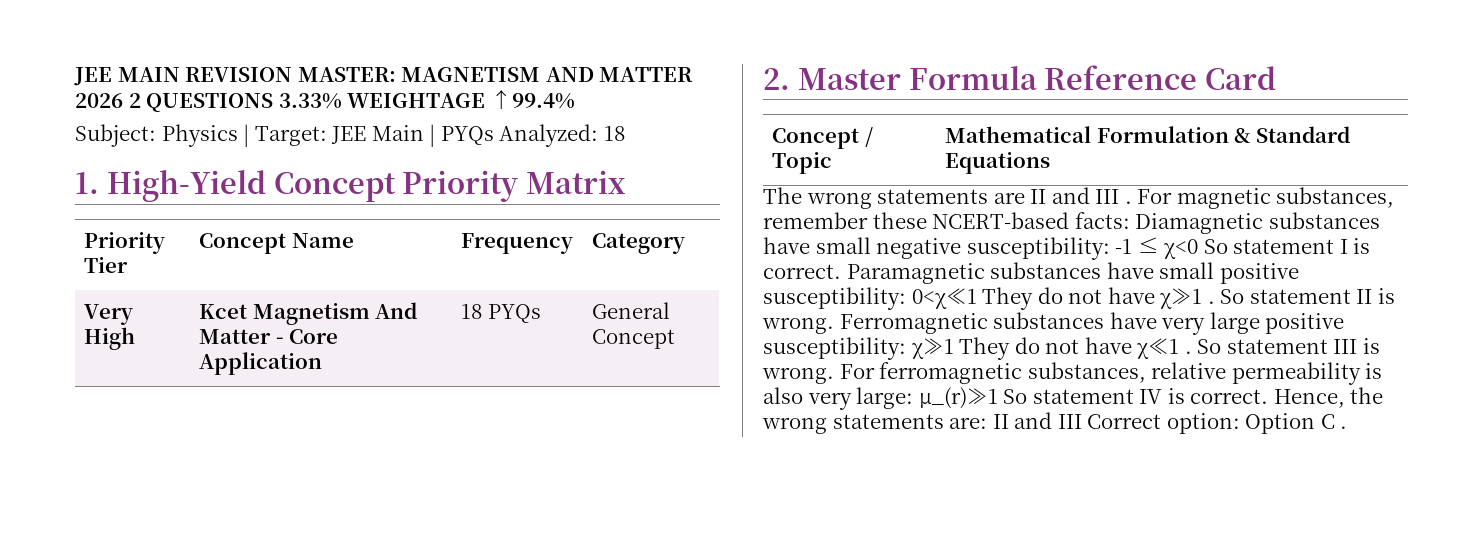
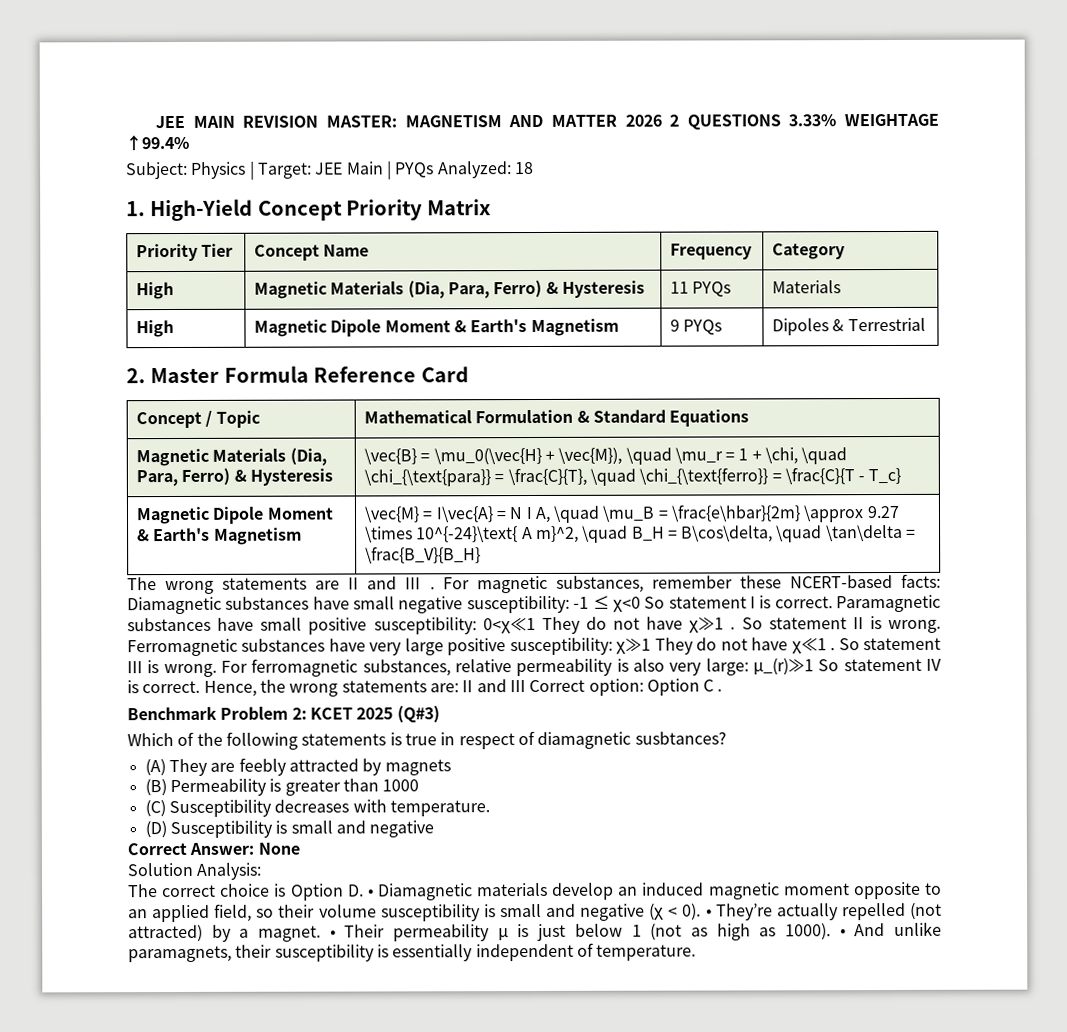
- Very High | Kcet Magnetism And Matter - Core Application | 18 PYQs | General Concept
+ High | Magnetic Materials (Dia, Para, Ferro) & Hysteresis | 11 PYQs | Materials
+ High | Magnetic Dipole Moment & Earth's Magnetism | 9 PYQs | Dipoles & Terrestrial
+ Magnetic Materials (Dia, Para, Ferro) & Hysteresis | \vec{B} = \mu_0(\vec{H} + \vec{M}), \quad \mu_r = 1 + \chi, \quad \chi_{\text{para}} = \frac{C}{T}, \quad \chi_{\text{ferro}} = \frac{C}{T - T_c}
+ Magnetic Dipole Moment & Earth's Magnetism | \vec{M} = I\vec{A} = N I A, \quad \mu_B = \frac{e\hbar}{2m} \approx 9.27 \times 10^{-24}\text{ A m}^2, \quad B_H = B\cos\delta, \quad \tan\delta = \frac{B_V}{B_H}
+ Benchmark Problem 2: KCET 2025 (Q#3)
+ Which of the following statements is true in respect of diamagnetic susbtances?
+ (A) They are feebly attracted by magnets
+ (B) Permeability is greater than 1000
+ (C) Susceptibility decreases with temperature.
+ (D) Susceptibility is small and negative
+ Correct Answer: None
+ Solution Analysis:
+ The correct choice is Option D. • Diamagnetic materials develop an induced magnetic moment opposite to an applied field, so their volume susceptibility is small and negative (χ < 0). • They’re actually repelled (not attracted) by a magnet. • Their permeability μ is just below 1 (not as high as 1000). • And unlike paramagnets, their susceptibility is essentially independent of temperature.

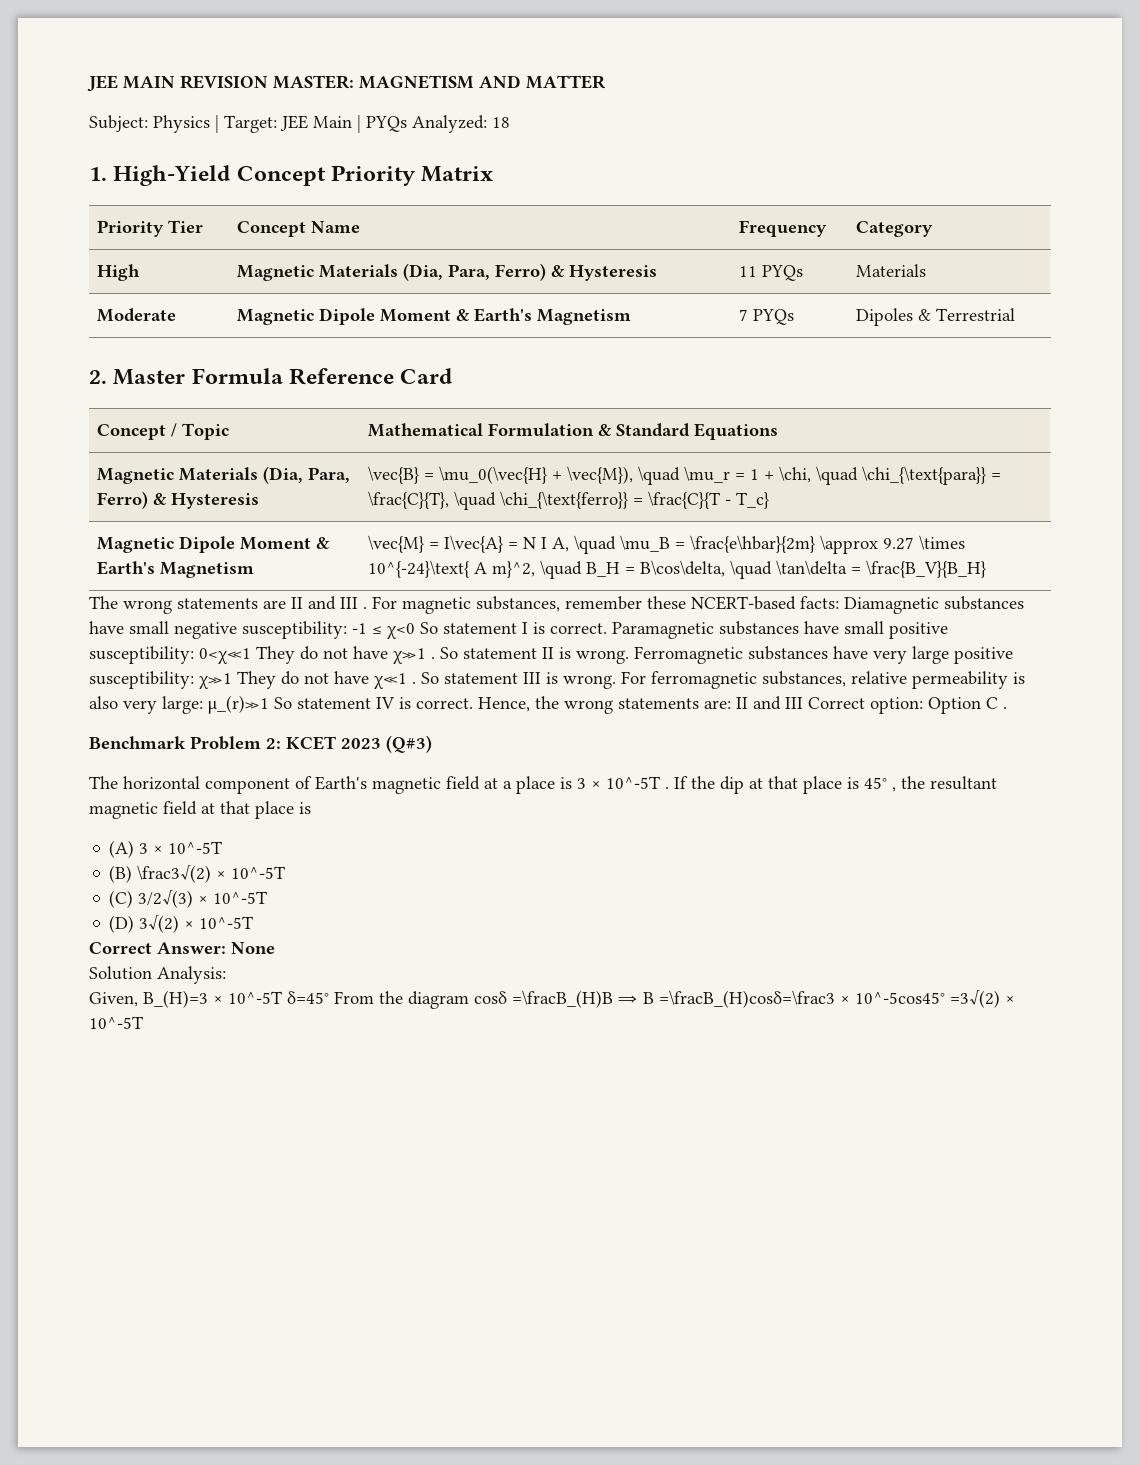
- JEE MAIN REVISION MASTER: MAGNETISM AND MATTER 2026 2 QUESTIONS 3.33% WEIGHTAGE ↑99.4%
+ JEE MAIN REVISION MASTER: MAGNETISM AND MATTER
- High | Magnetic Dipole Moment & Earth's Magnetism | 9 PYQs | Dipoles & Terrestrial
+ Moderate | Magnetic Dipole Moment & Earth's Magnetism | 7 PYQs | Dipoles & Terrestrial
- Benchmark Problem 2: KCET 2025 (Q#3)
+ Benchmark Problem 2: KCET 2023 (Q#3)
- Which of the following statements is true in respect of diamagnetic susbtances?
- (A) They are feebly attracted by magnets
- (B) Permeability is greater than 1000
- (C) Susceptibility decreases with temperature.
- (D) Susceptibility is small and negative
+ The horizontal component of Earth's magnetic field at a place is 3 × 10^-5T . If the dip at that place is 45° , the resultant magnetic field at that place is
+ (A) 3 × 10^-5T
+ (B) \frac3√(2) × 10^-5T
+ (C) 3/2√(3) × 10^-5T
+ (D) 3√(2) × 10^-5T
- The correct choice is Option D. • Diamagnetic materials develop an induced magnetic moment opposite to an applied field, so their volume susceptibility is small and negative (χ < 0). • They’re actually repelled (not attracted) by a magnet. • Their permeability μ is just below 1 (not as high as 1000). • And unlike paramagnets, their susceptibility is essentially independent of temperature.
+ Given, B_(H)=3 × 10^-5T δ=45° From the diagram cosδ =\fracB_(H)B ⇒ B =\fracB_(H)cosδ=\frac3 × 10^-5cos45° =3√(2) × 10^-5T

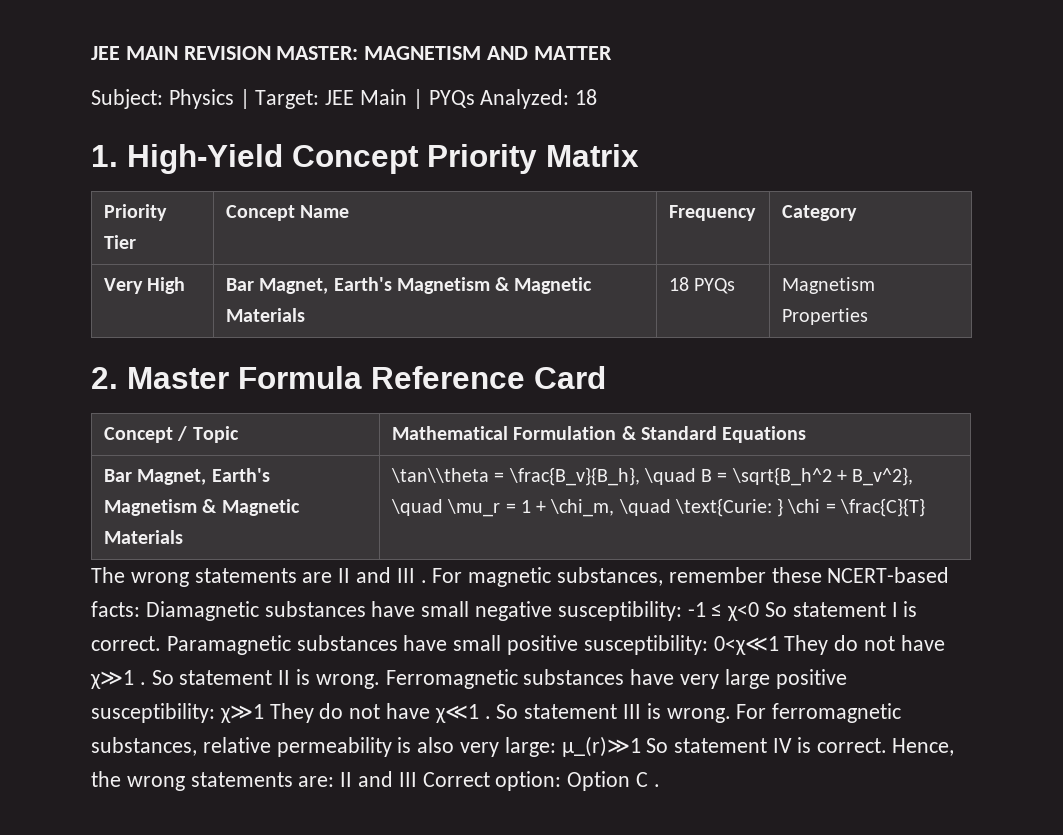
- High | Magnetic Materials (Dia, Para, Ferro) & Hysteresis | 11 PYQs | Materials
- Moderate | Magnetic Dipole Moment & Earth's Magnetism | 7 PYQs | Dipoles & Terrestrial
+ Very High | Bar Magnet, Earth's Magnetism & Magnetic Materials | 18 PYQs | Magnetism Properties
- Magnetic Materials (Dia, Para, Ferro) & Hysteresis | \vec{B} = \mu_0(\vec{H} + \vec{M}), \quad \mu_r = 1 + \chi, \quad \chi_{\text{para}} = \frac{C}{T}, \quad \chi_{\text{ferro}} = \frac{C}{T - T_c}
- Magnetic Dipole Moment & Earth's Magnetism | \vec{M} = I\vec{A} = N I A, \quad \mu_B = \frac{e\hbar}{2m} \approx 9.27 \times 10^{-24}\text{ A m}^2, \quad B_H = B\cos\delta, \quad \tan\delta = \frac{B_V}{B_H}
+ Bar Magnet, Earth's Magnetism & Magnetic Materials | \tan\\theta = \frac{B_v}{B_h}, \quad B = \sqrt{B_h^2 + B_v^2}, \quad \mu_r = 1 + \chi_m, \quad \text{Curie: } \chi = \frac{C}{T}
- Benchmark Problem 2: KCET 2023 (Q#3)
- The horizontal component of Earth's magnetic field at a place is 3 × 10^-5T . If the dip at that place is 45° , the resultant magnetic field at that place is
- (A) 3 × 10^-5T
- (B) \frac3√(2) × 10^-5T
- (C) 3/2√(3) × 10^-5T
- (D) 3√(2) × 10^-5T
- Correct Answer: None
- Solution Analysis:
- Given, B_(H)=3 × 10^-5T δ=45° From the diagram cosδ =\fracB_(H)B ⇒ B =\fracB_(H)cosδ=\frac3 × 10^-5cos45° =3√(2) × 10^-5T

